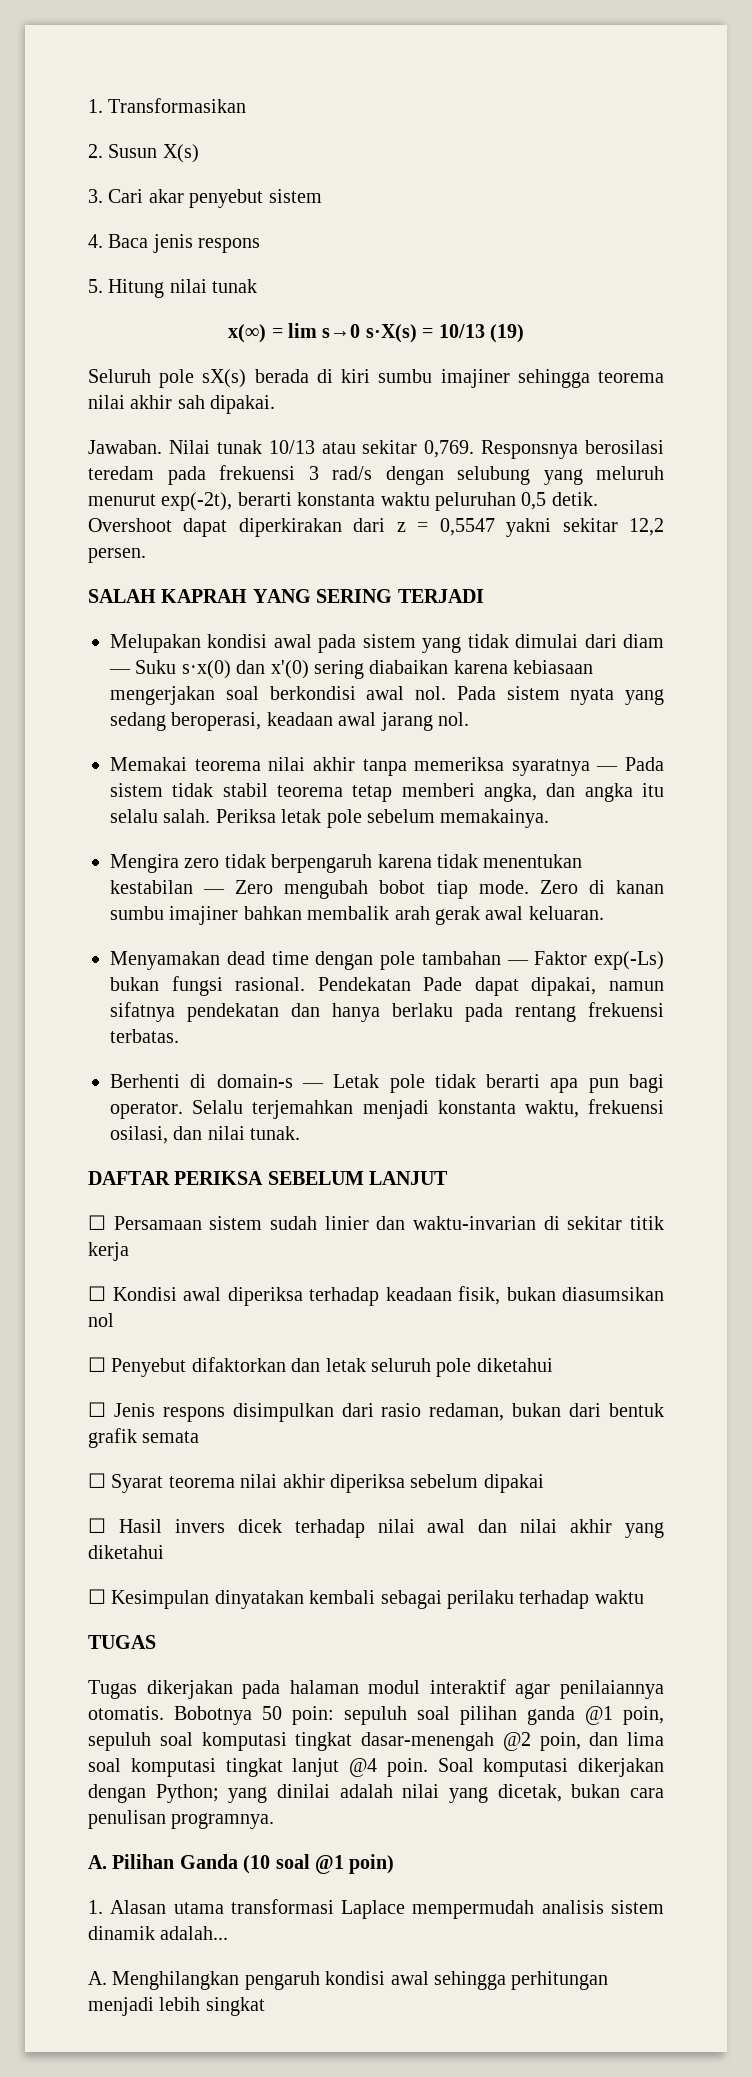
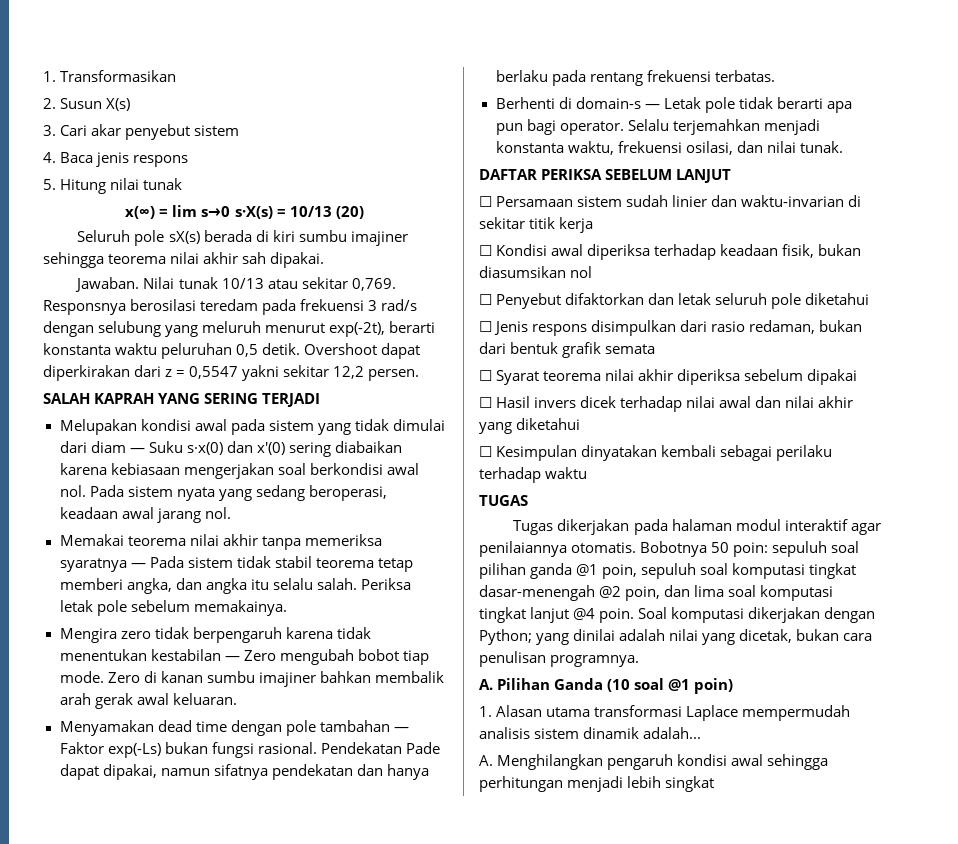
- x(∞) = lim s→0 s·X(s) = 10/13 (19)
+ x(∞) = lim s→0 s·X(s) = 10/13 (20)

